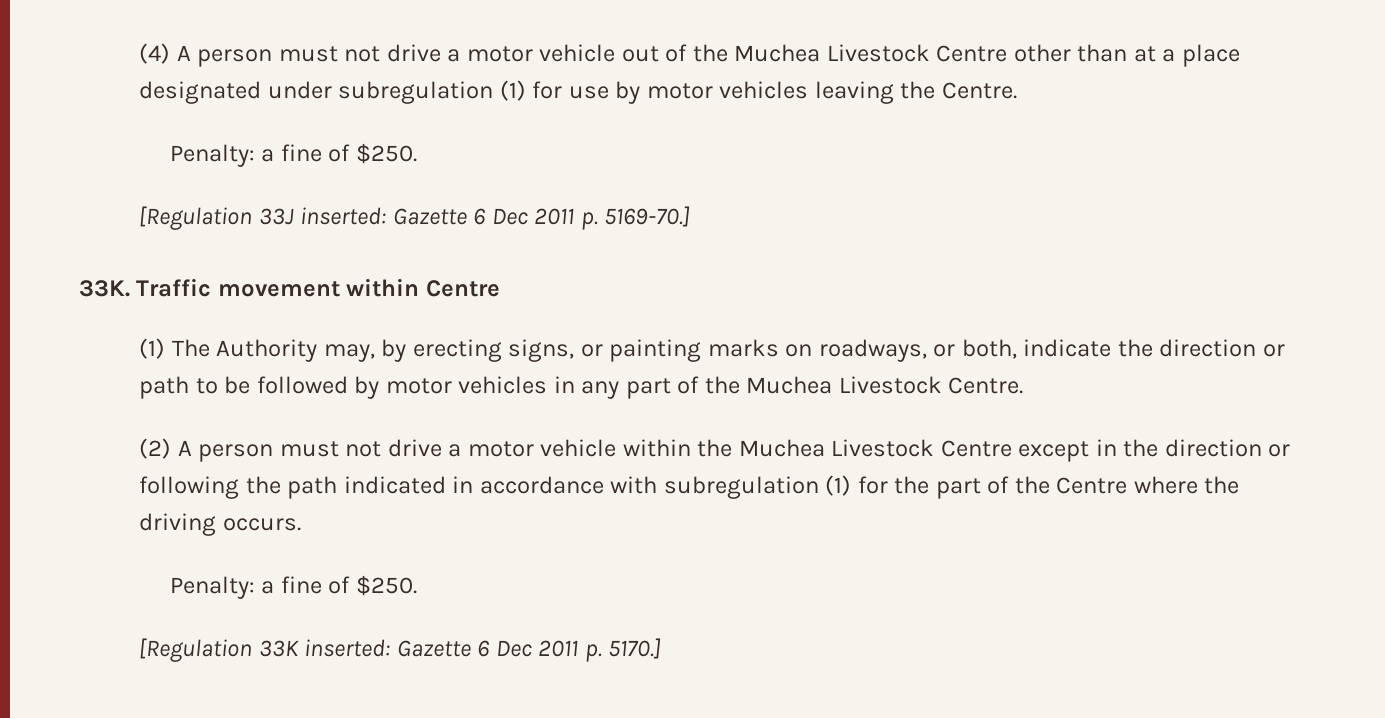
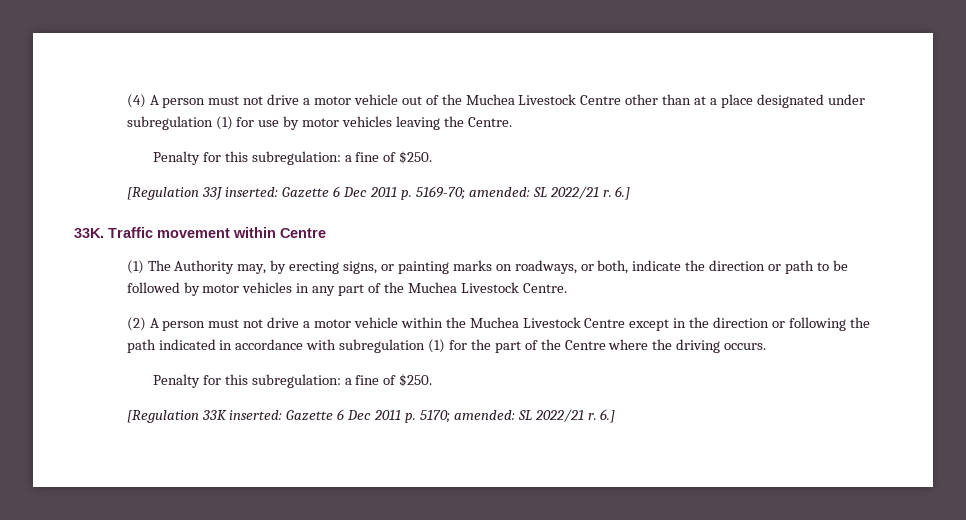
  (4) A person must not drive a motor vehicle out of the Muchea Livestock Centre other than at a place designated under subregulation (1) for use by motor vehicles leaving the Centre.
- Penalty: a fine of $250.
+ Penalty for this subregulation: a fine of $250.
- [Regulation 33J inserted: Gazette 6 Dec 2011 p. 5169-70.]
+ [Regulation 33J inserted: Gazette 6 Dec 2011 p. 5169-70; amended: SL 2022/21 r. 6.]
  (2) A person must not drive a motor vehicle within the Muchea Livestock Centre except in the direction or following the path indicated in accordance with subregulation (1) for the part of the Centre where the driving occurs.
- Penalty: a fine of $250.
+ Penalty for this subregulation: a fine of $250.
- [Regulation 33K inserted: Gazette 6 Dec 2011 p. 5170.]
+ [Regulation 33K inserted: Gazette 6 Dec 2011 p. 5170; amended: SL 2022/21 r. 6.]

